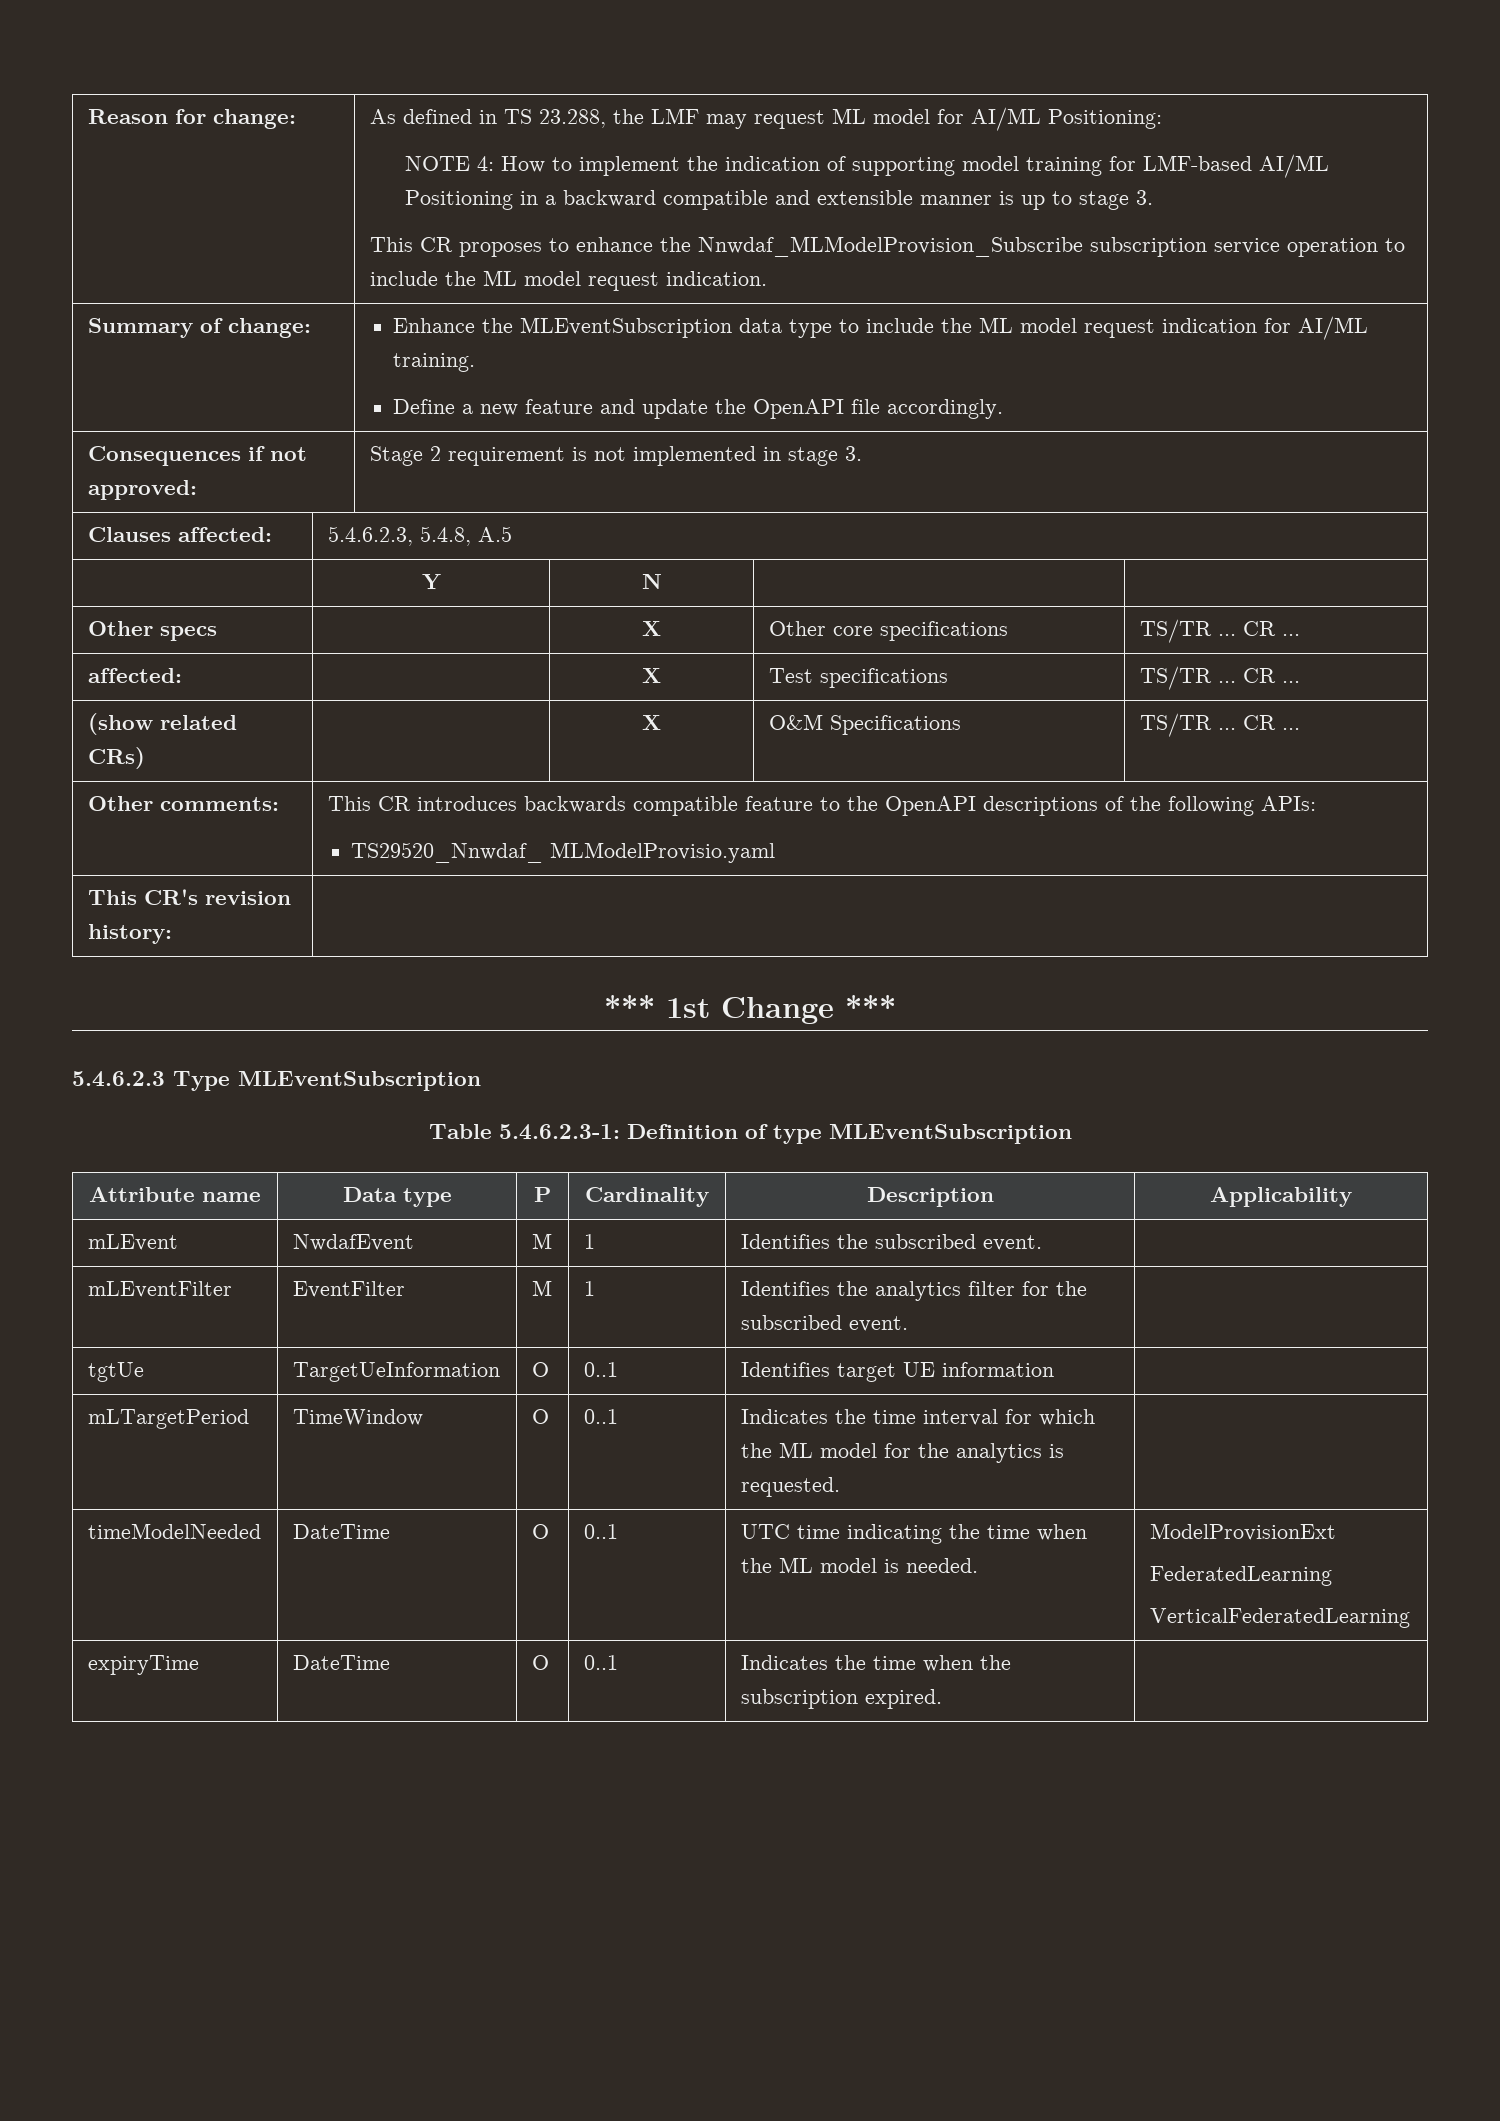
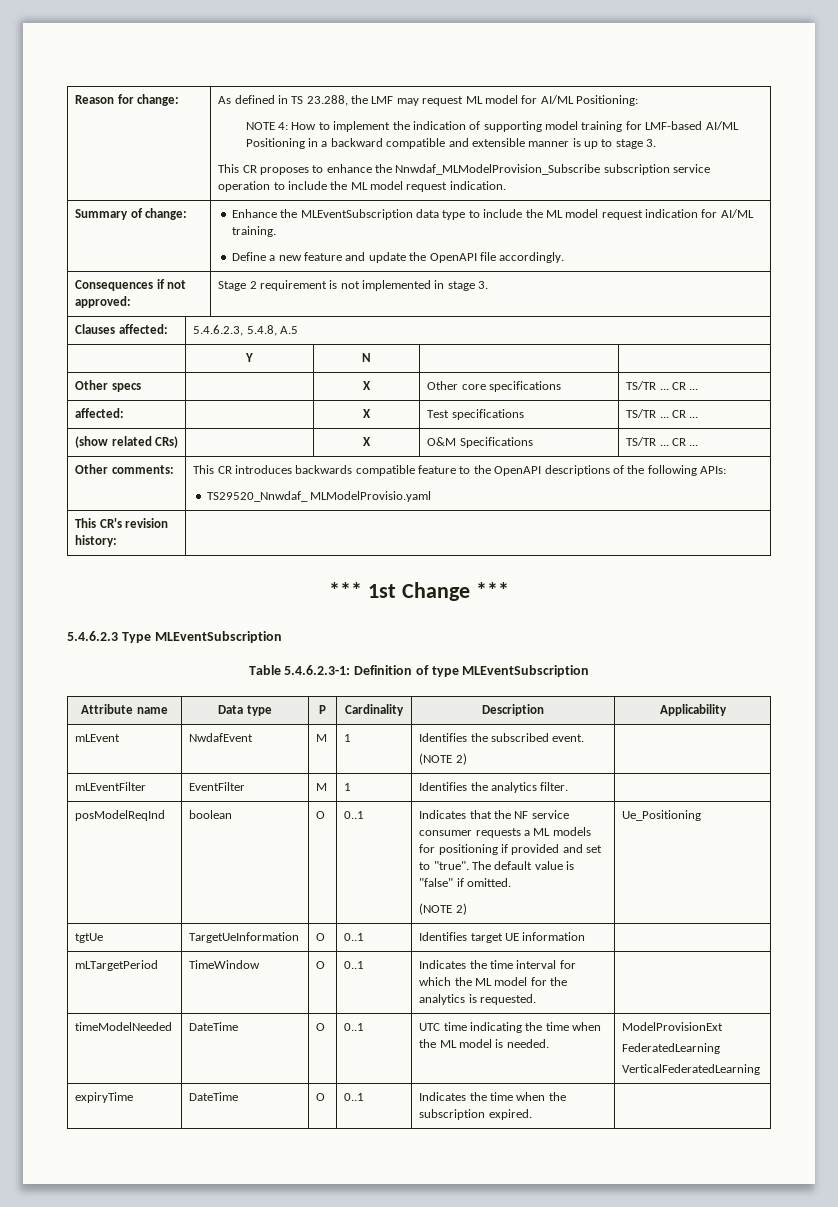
- mLEvent | NwdafEvent | M | 1 | Identifies the subscribed event. |
+ mLEvent | NwdafEvent | M | 1 | Identifies the subscribed event.
+ (NOTE 2) |
- mLEventFilter | EventFilter | M | 1 | Identifies the analytics filter for the subscribed event. |
+ mLEventFilter | EventFilter | M | 1 | Identifies the analytics filter. |
+ posModelReqInd | boolean | O | 0..1 | Indicates that the NF service consumer requests a ML models for positioning if provided and set to "true". The default value is "false" if omitted.
+ (NOTE 2) | Ue_Positioning

